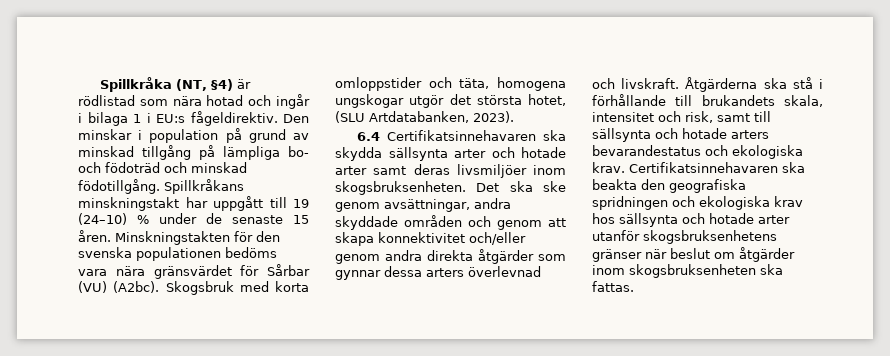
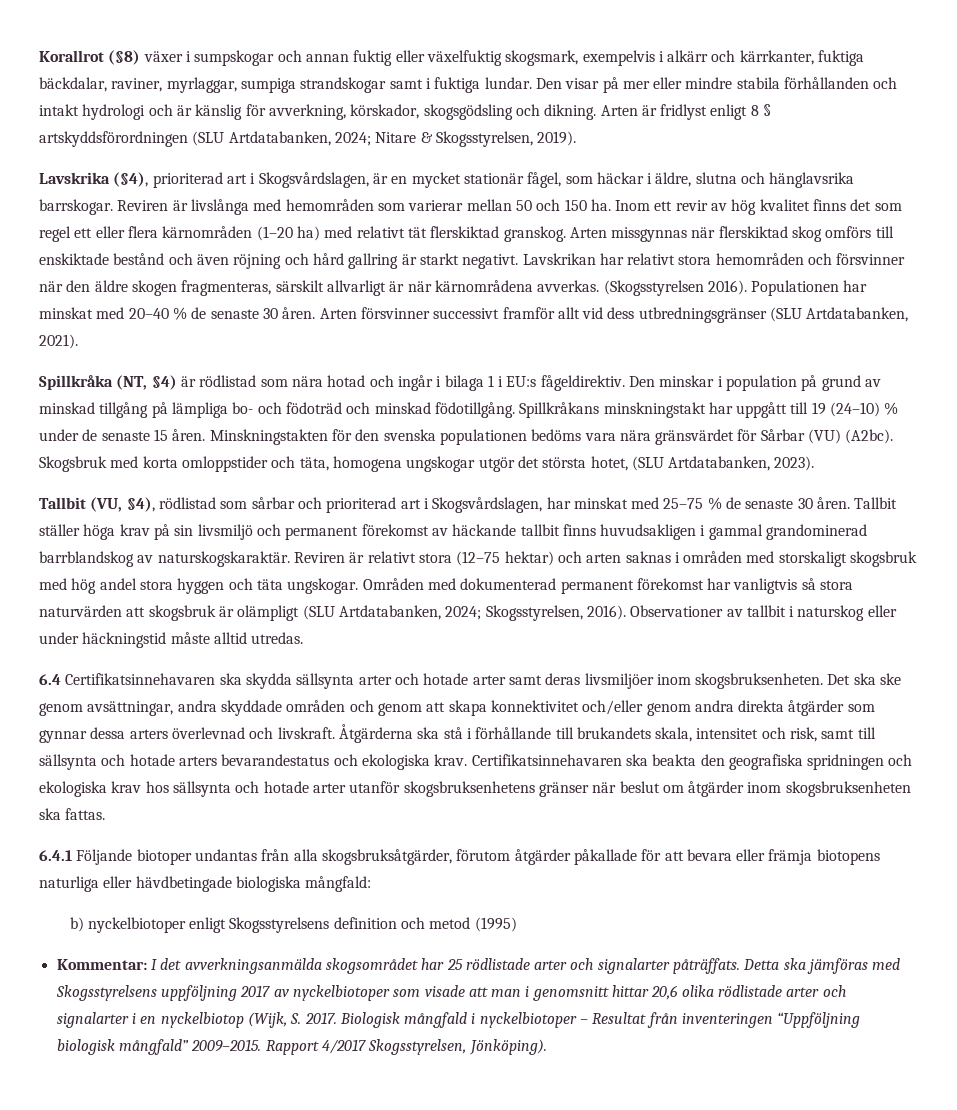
+ Korallrot (§8) växer i sumpskogar och annan fuktig eller växelfuktig skogsmark, exempelvis i alkärr och kärrkanter, fuktiga bäckdalar, raviner, myrlaggar, sumpiga strandskogar samt i fuktiga lundar. Den visar på mer eller mindre stabila förhållanden och intakt hydrologi och är känslig för avverkning, körskador, skogsgödsling och dikning. Arten är fridlyst enligt 8 § artskyddsförordningen (SLU Artdatabanken, 2024; Nitare & Skogsstyrelsen, 2019).
+ Lavskrika (§4), prioriterad art i Skogsvårdslagen, är en mycket stationär fågel, som häckar i äldre, slutna och hänglavsrika barrskogar. Reviren är livslånga med hemområden som varierar mellan 50 och 150 ha. Inom ett revir av hög kvalitet finns det som regel ett eller flera kärnområden (1–20 ha) med relativt tät flerskiktad granskog. Arten missgynnas när flerskiktad skog omförs till enskiktade bestånd och även röjning och hård gallring är starkt negativt. Lavskrikan har relativt stora hemområden och försvinner när den äldre skogen fragmenteras, särskilt allvarligt är när kärnområdena avverkas. (Skogsstyrelsen 2016). Populationen har minskat med 20–40 % de senaste 30 åren. Arten försvinner successivt framför allt vid dess utbredningsgränser (SLU Artdatabanken, 2021).
+ Tallbit (VU, §4), rödlistad som sårbar och prioriterad art i Skogsvårdslagen, har minskat med 25–75 % de senaste 30 åren. Tallbit ställer höga krav på sin livsmiljö och permanent förekomst av häckande tallbit finns huvudsakligen i gammal grandominerad barrblandskog av naturskogskaraktär. Reviren är relativt stora (12–75 hektar) och arten saknas i områden med storskaligt skogsbruk med hög andel stora hyggen och täta ungskogar. Områden med dokumenterad permanent förekomst har vanligtvis så stora naturvärden att skogsbruk är olämpligt (SLU Artdatabanken, 2024; Skogsstyrelsen, 2016). Observationer av tallbit i naturskog eller under häckningstid måste alltid utredas.
+ 6.4.1 Följande biotoper undantas från alla skogsbruksåtgärder, förutom åtgärder påkallade för att bevara eller främja biotopens naturliga eller hävdbetingade biologiska mångfald:
+ b) nyckelbiotoper enligt Skogsstyrelsens definition och metod (1995)
+ Kommentar: I det avverkningsanmälda skogsområdet har 25 rödlistade arter och signalarter påträffats. Detta ska jämföras med Skogsstyrelsens uppföljning 2017 av nyckelbiotoper som visade att man i genomsnitt hittar 20,6 olika rödlistade arter och signalarter i en nyckelbiotop (Wijk, S. 2017. Biologisk mångfald i nyckelbiotoper – Resultat från inventeringen “Uppföljning biologisk mångfald” 2009–2015. Rapport 4/2017 Skogsstyrelsen, Jönköping).

